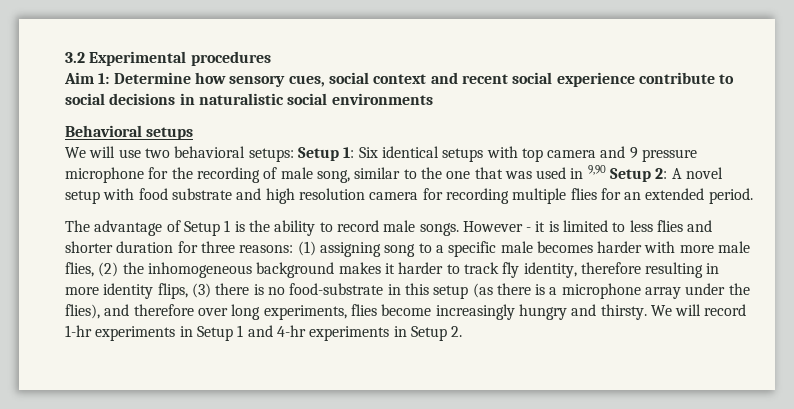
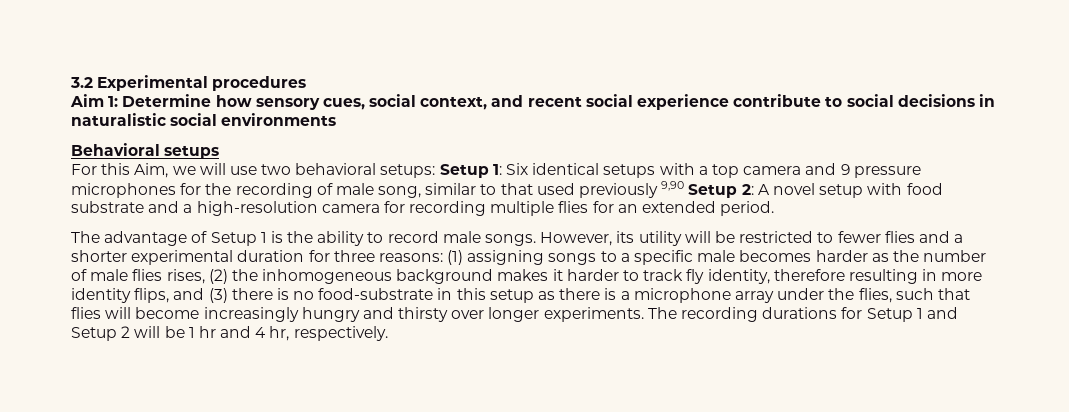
- Aim 1: Determine how sensory cues, social context and recent social experience contribute to social decisions in naturalistic social environments
+ Aim 1: Determine how sensory cues, social context, and recent social experience contribute to social decisions in naturalistic social environments
- We will use two behavioral setups: Setup 1: Six identical setups with top camera and 9 pressure microphone for the recording of male song, similar to the one that was used in 9,90 Setup 2: A novel setup with food substrate and high resolution camera for recording multiple flies for an extended period.
+ For this Aim, we will use two behavioral setups: Setup 1: Six identical setups with a top camera and 9 pressure microphones for the recording of male song, similar to that used previously 9,90 Setup 2: A novel setup with food substrate and a high-resolution camera for recording multiple flies for an extended period.
- However - it is limited to less flies and shorter duration for three reasons: (1) assigning song to a specific male becomes harder with more male flies, (2) the inhomogeneous background makes it harder to track fly identity, therefore resulting in more identity flips, (3) there is no food-substrate in this setup (as there is a microphone array under the flies), and therefore over long experiments, flies become increasingly hungry and thirsty. We will record 1-hr experiments in Setup 1 and 4-hr experiments in Setup 2.
+ However, its utility will be restricted to fewer flies and a shorter experimental duration for three reasons: (1) assigning songs to a specific male becomes harder as the number of male flies rises, (2) the inhomogeneous background makes it harder to track fly identity, therefore resulting in more identity flips, and (3) there is no food-substrate in this setup as there is a microphone array under the flies, such that flies will become increasingly hungry and thirsty over longer experiments. The recording durations for Setup 1 and Setup 2 will be 1 hr and 4 hr, respectively.

